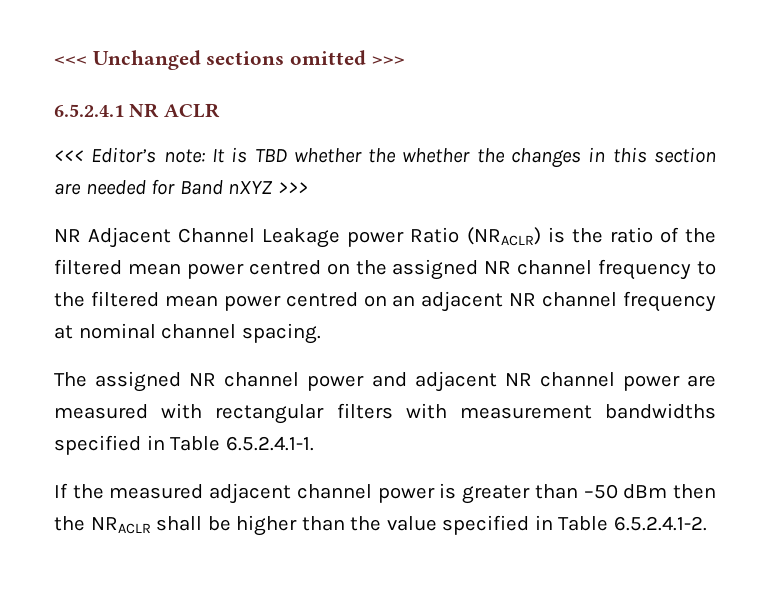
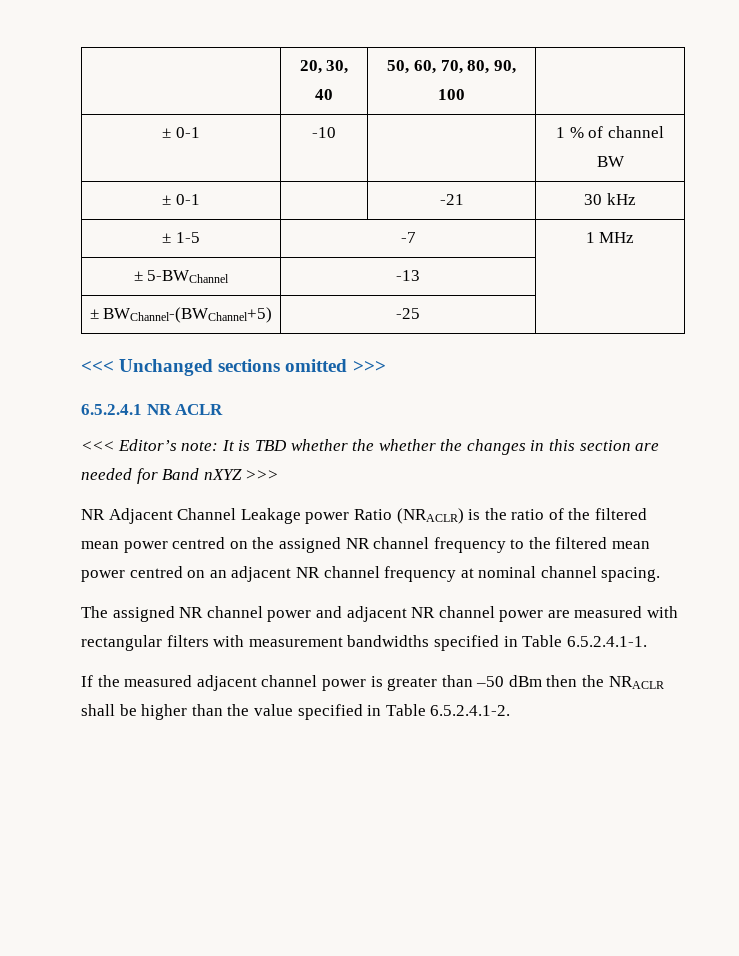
+ | 20, 30, 40 | 50, 60, 70, 80, 90, 100 |
+ ± 0-1 | -10 | | 1 % of channel BW
+ ± 0-1 | | -21 | 30 kHz
+ ± 1-5 | -7 | 1 MHz
+ ± 5-BWChannel | -13 |
+ ± BWChannel-(BWChannel+5) | -25 |

